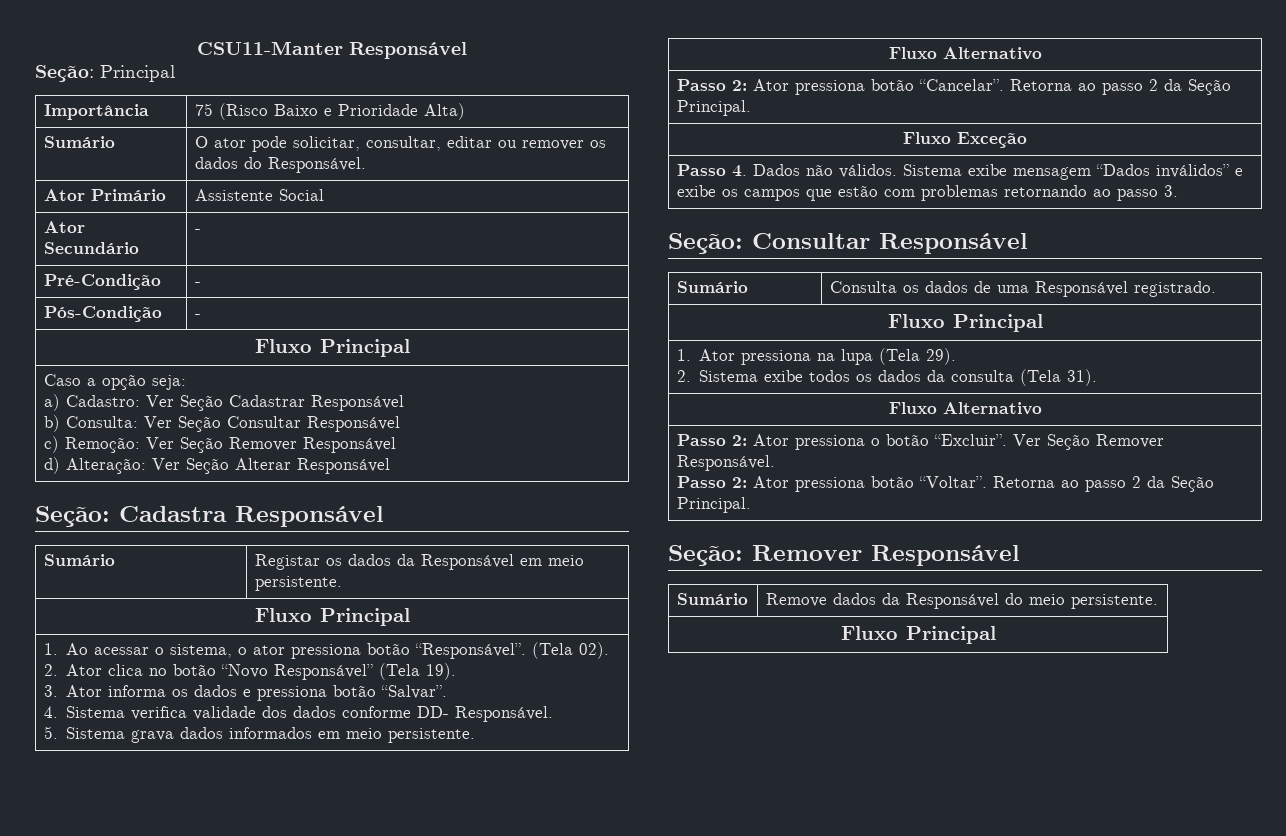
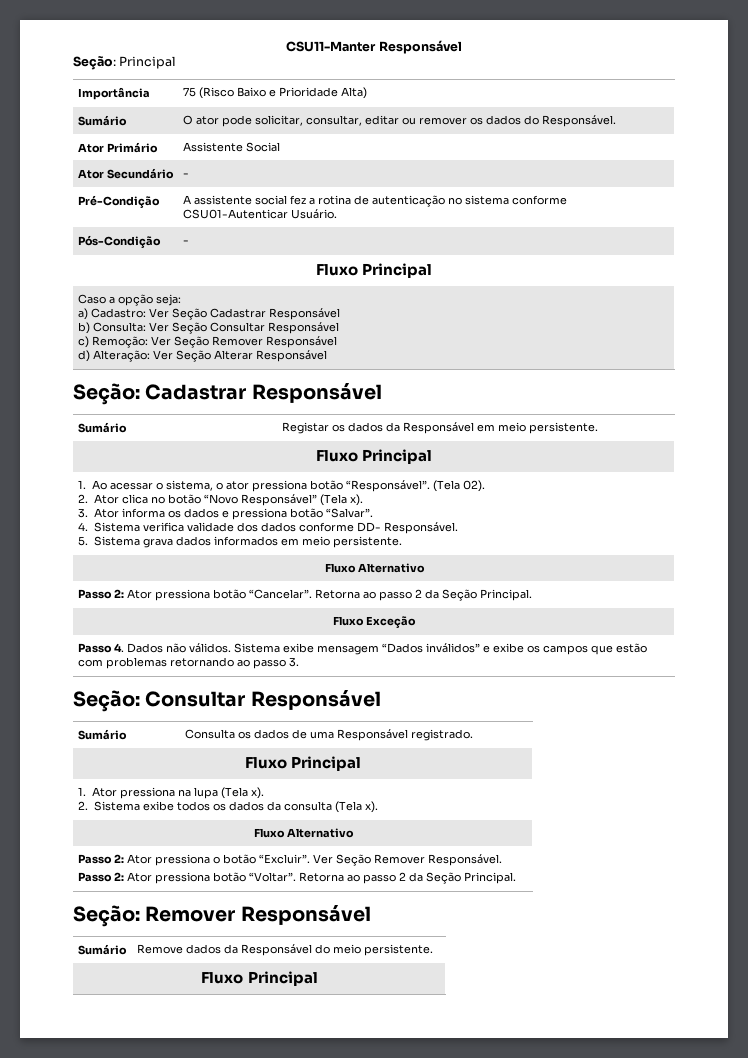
- Pré-Condição | -
+ Pré-Condição | A assistente social fez a rotina de autenticação no sistema conforme CSU01-Autenticar Usuário.
- Seção: Cadastra Responsável
+ Seção: Cadastrar Responsável
- 2. Ator clica no botão “Novo Responsável” (Tela 19).
+ 2. Ator clica no botão “Novo Responsável” (Tela x).
- 1. Ator pressiona na lupa (Tela 29).
- 2. Sistema exibe todos os dados da consulta (Tela 31).
+ 1. Ator pressiona na lupa (Tela x).
+ 2. Sistema exibe todos os dados da consulta (Tela x).

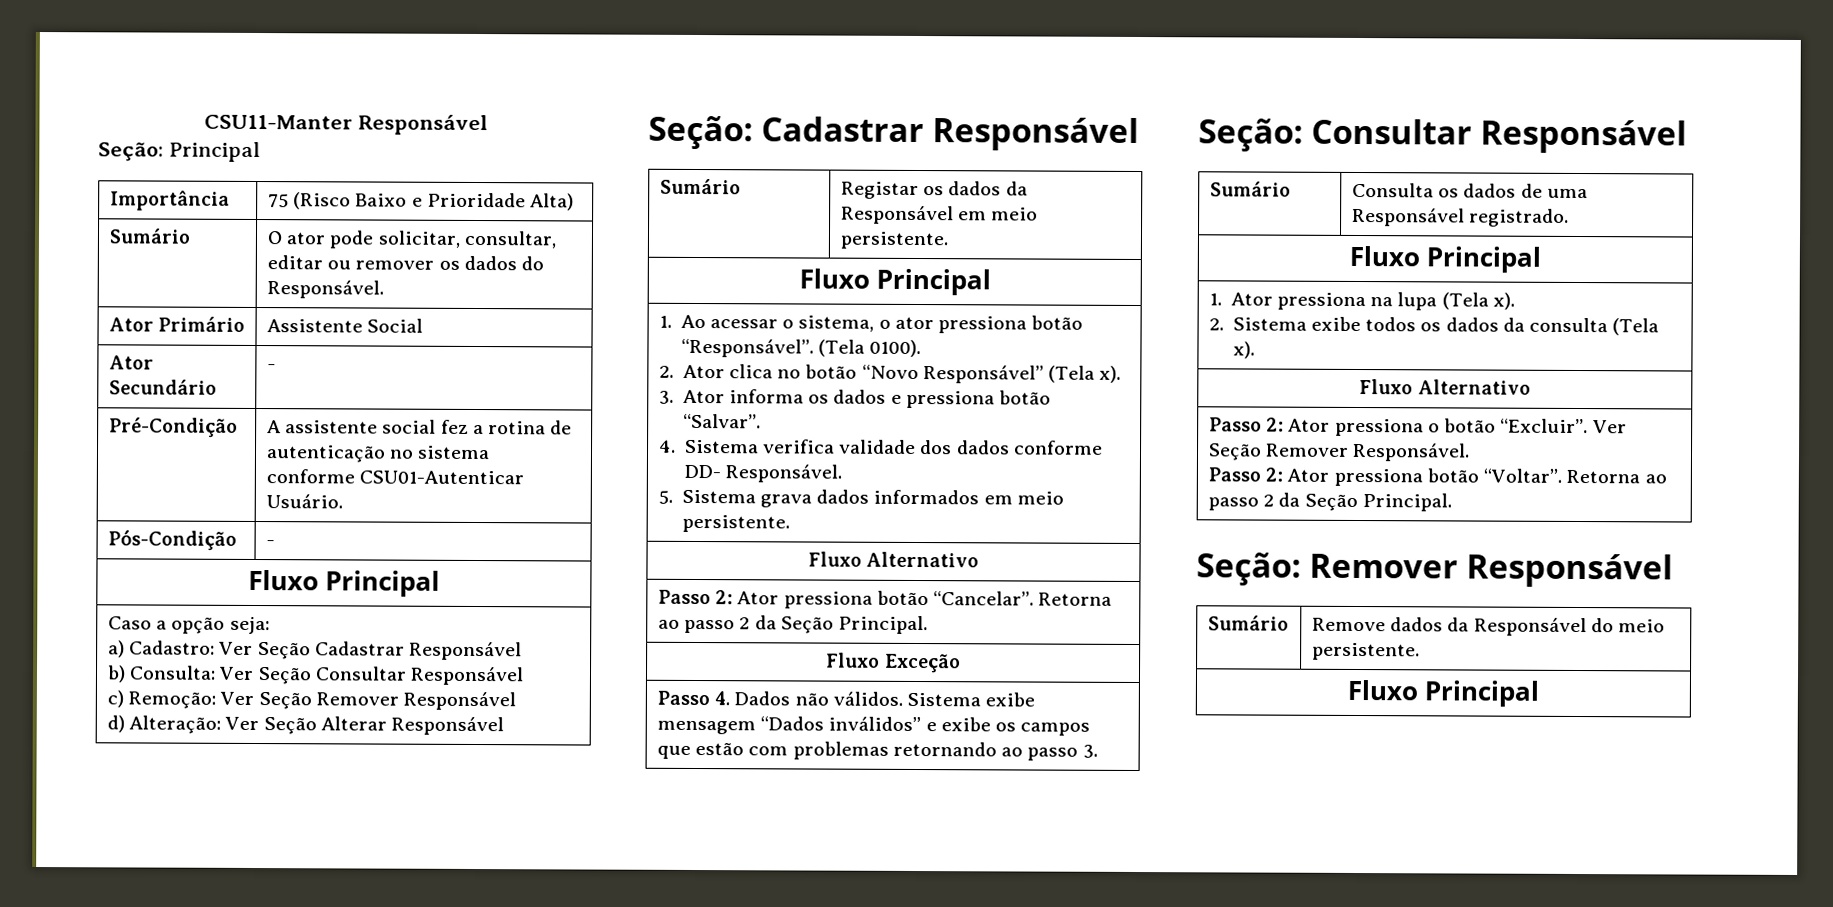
- (Tela 02).
+ (Tela 0100).

